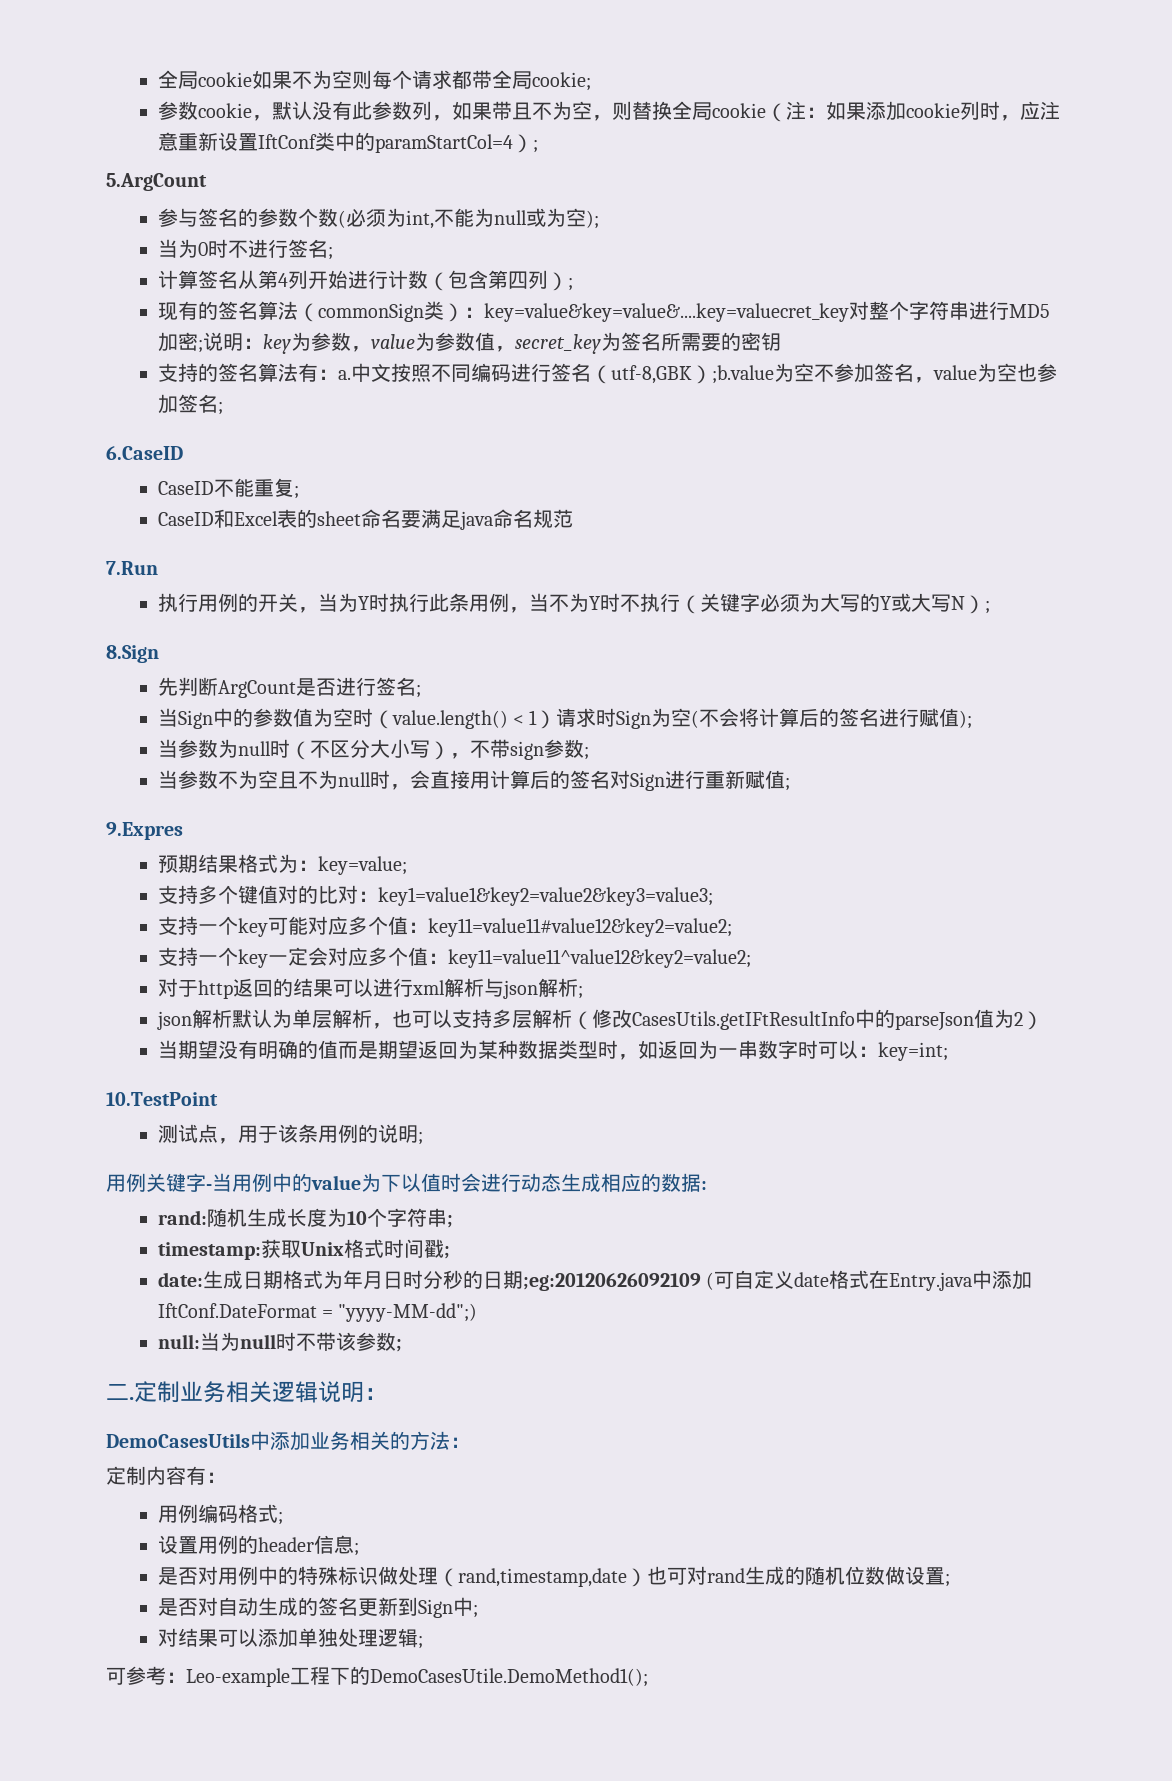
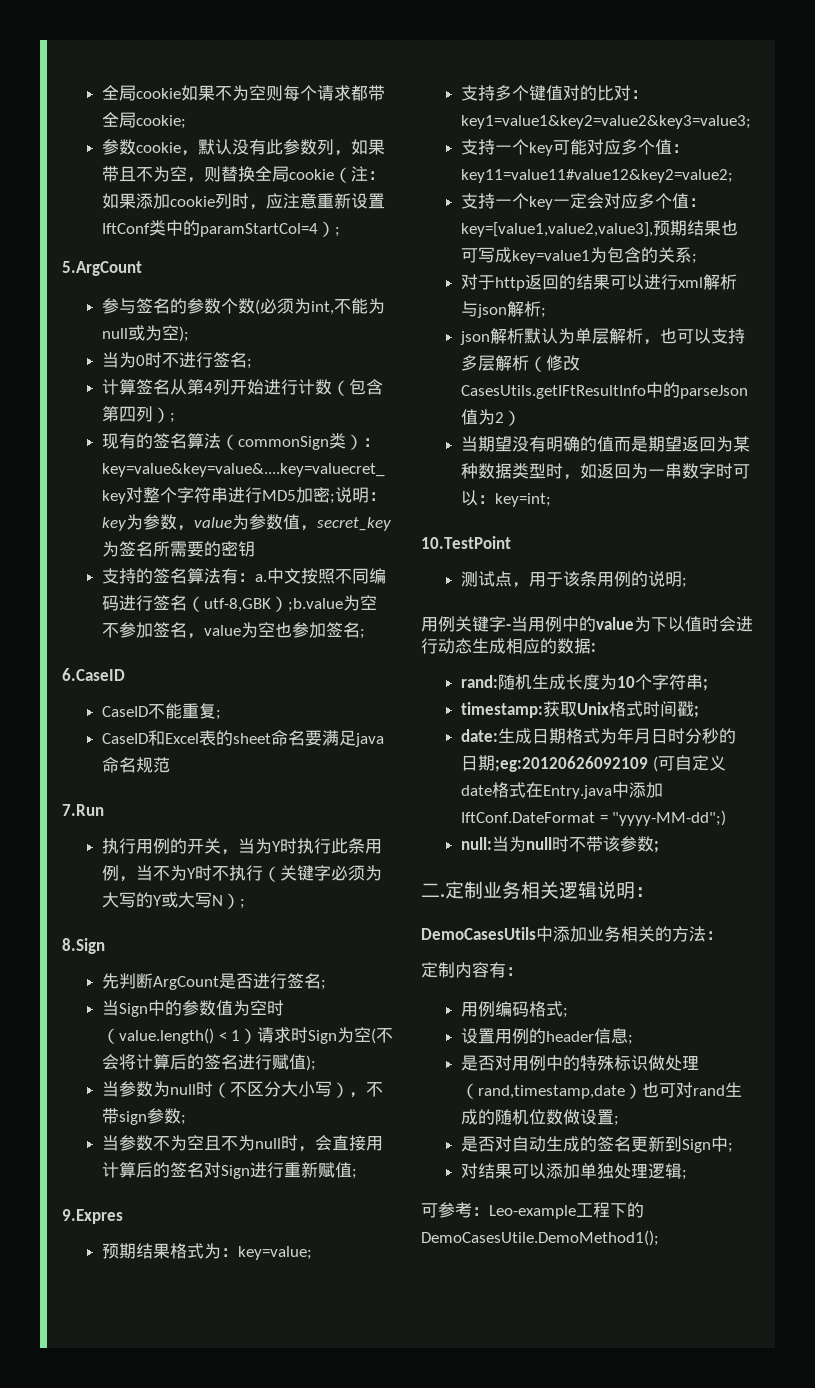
- 支持一个key一定会对应多个值：key11=value11^value12&key2=value2;
+ 支持一个key一定会对应多个值：key=[value1,value2,value3],预期结果也可写成key=value1为包含的关系;

